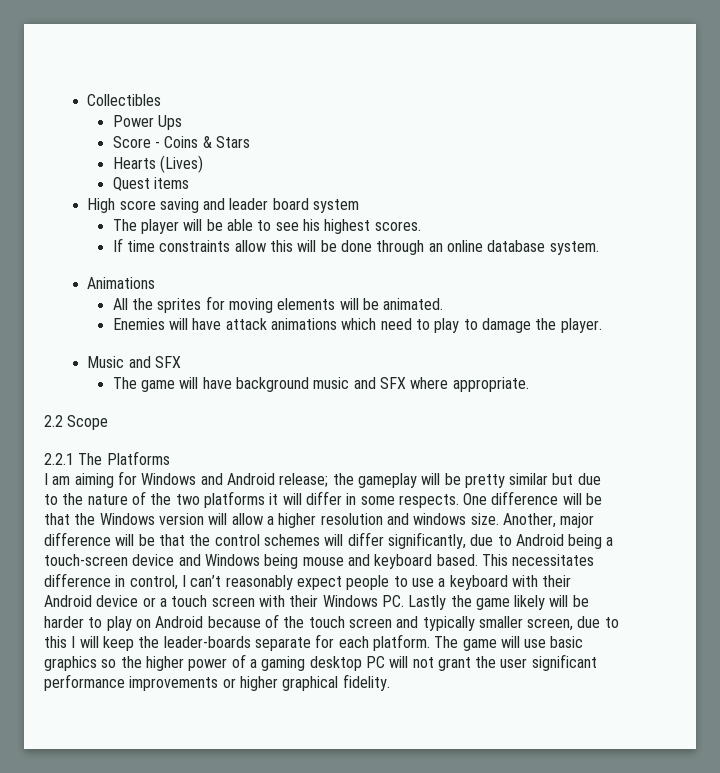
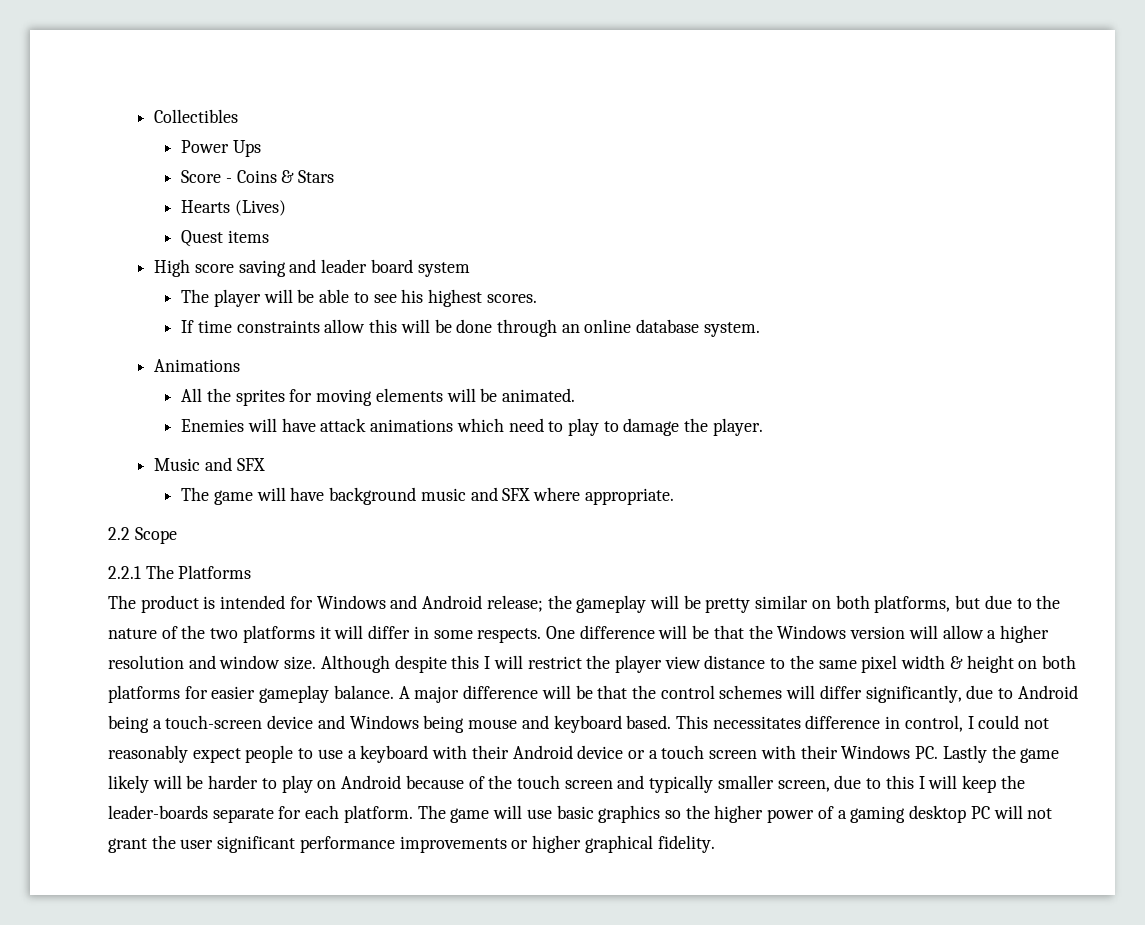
- I am aiming for Windows and Android release; the gameplay will be pretty similar but due to the nature of the two platforms it will differ in some respects.
+ The product is intended for Windows and Android release; the gameplay will be pretty similar on both platforms, but due to the nature of the two platforms it will differ in some respects.
- One difference will be that the Windows version will allow a higher resolution and windows size. Another, major difference will be that the control schemes will differ significantly, due to Android being a touch-screen device and Windows being mouse and keyboard based.
+ One difference will be that the Windows version will allow a higher resolution and window size. Although despite this I will restrict the player view distance to the same pixel width & height on both platforms for easier gameplay balance. A major difference will be that the control schemes will differ significantly, due to Android being a touch-screen device and Windows being mouse and keyboard based.
- This necessitates difference in control, I can’t reasonably expect people to use a keyboard with their Android device or a touch screen with their Windows PC. Lastly the game likely will be harder to play on Android because of the touch screen and typically smaller screen, due to this I will keep the leader-boards separate for each platform.
+ This necessitates difference in control, I could not reasonably expect people to use a keyboard with their Android device or a touch screen with their Windows PC. Lastly the game likely will be harder to play on Android because of the touch screen and typically smaller screen, due to this I will keep the leader-boards separate for each platform.

